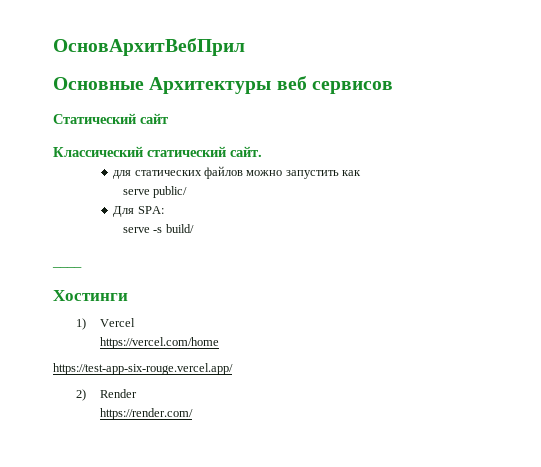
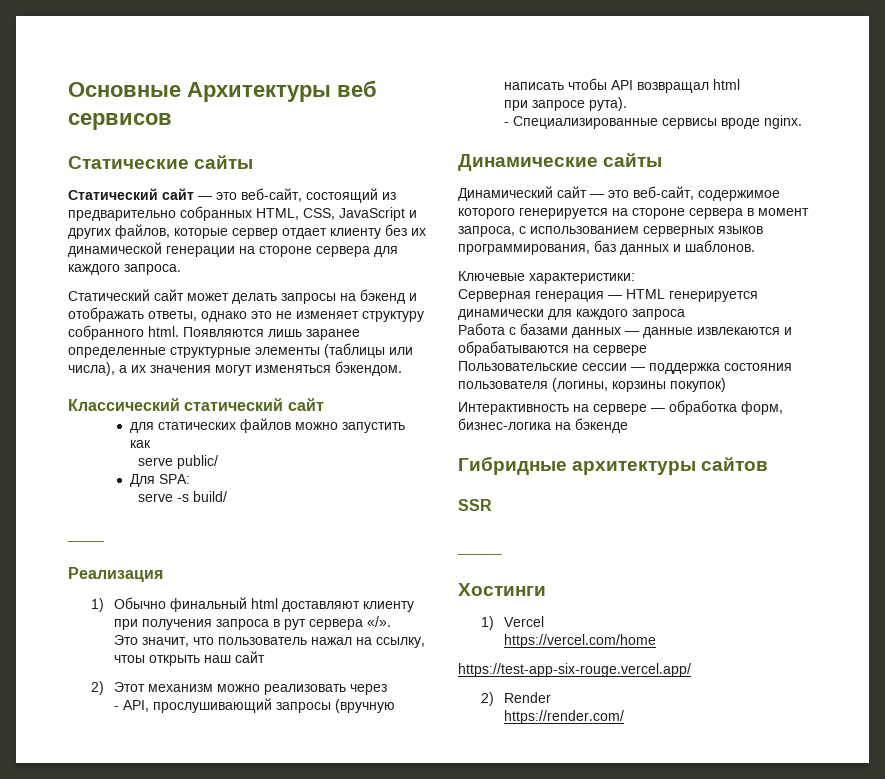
- ОсновАрхитВебПрил
- Статический сайт
+ Статические сайты
+ Статический сайт — это веб-сайт, состоящий из предварительно собранных HTML, CSS, JavaScript и других файлов, которые сервер отдает клиенту без их динамической генерации на стороне сервера для каждого запроса.
+ Статический сайт может делать запросы на бэкенд и отображать ответы, однако это не изменяет структуру собранного html. Появляются лишь заранее определенные структурные элементы (таблицы или числа), а их значения могут изменяться бэкендом.
- Классический статический сайт.
+ Классический статический сайт
+ Реализация
+ 1) Обычно финальный html доставляют клиенту при получения запроса в рут сервера «/».
+ Это значит, что пользователь нажал на ссылку, чтоы открыть наш сайт
+ 2) Этот механизм можно реализовать через
+ - API, прослушивающий запросы (вручную написать чтобы API возвращал html
+ при запросе рута).
+ - Специализированные сервисы вроде nginx.
+ Динамические сайты
+ Динамический сайт — это веб-сайт, содержимое которого генерируется на стороне сервера в момент запроса, с использованием серверных языков программирования, баз данных и шаблонов.
+ Ключевые характеристики:
+ Серверная генерация — HTML генерируется динамически для каждого запроса
+ Работа с базами данных — данные извлекаются и обрабатываются на сервере
+ Пользовательские сессии — поддержка состояния пользователя (логины, корзины покупок)
+ Интерактивность на сервере — обработка форм, бизнес-логика на бэкенде
+ Гибридные архитектуры сайтов
+ SSR
+ ____

